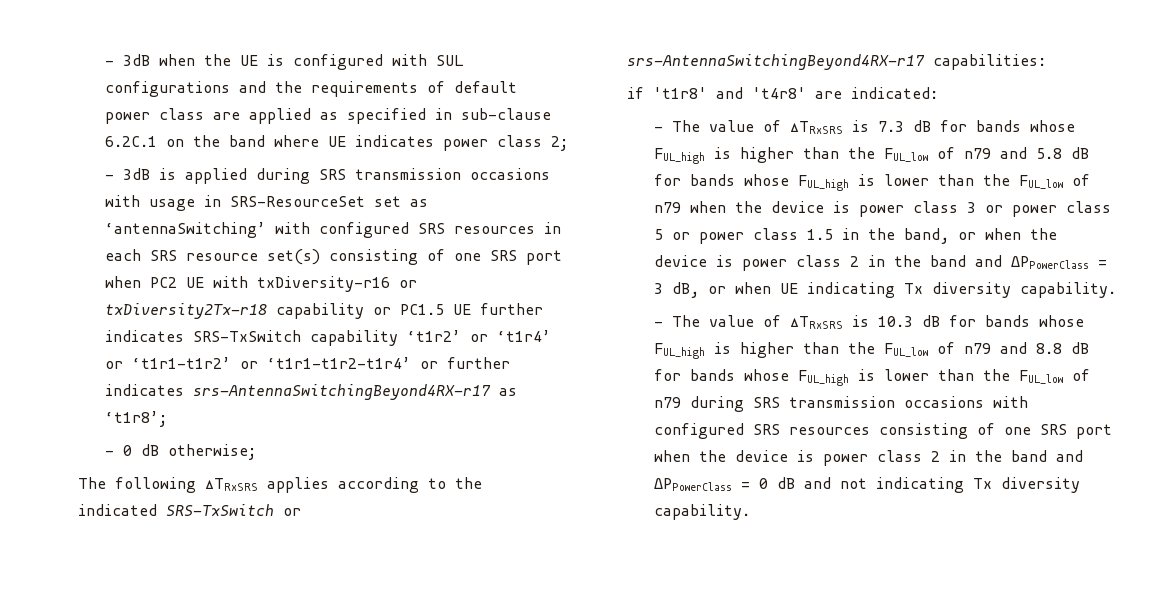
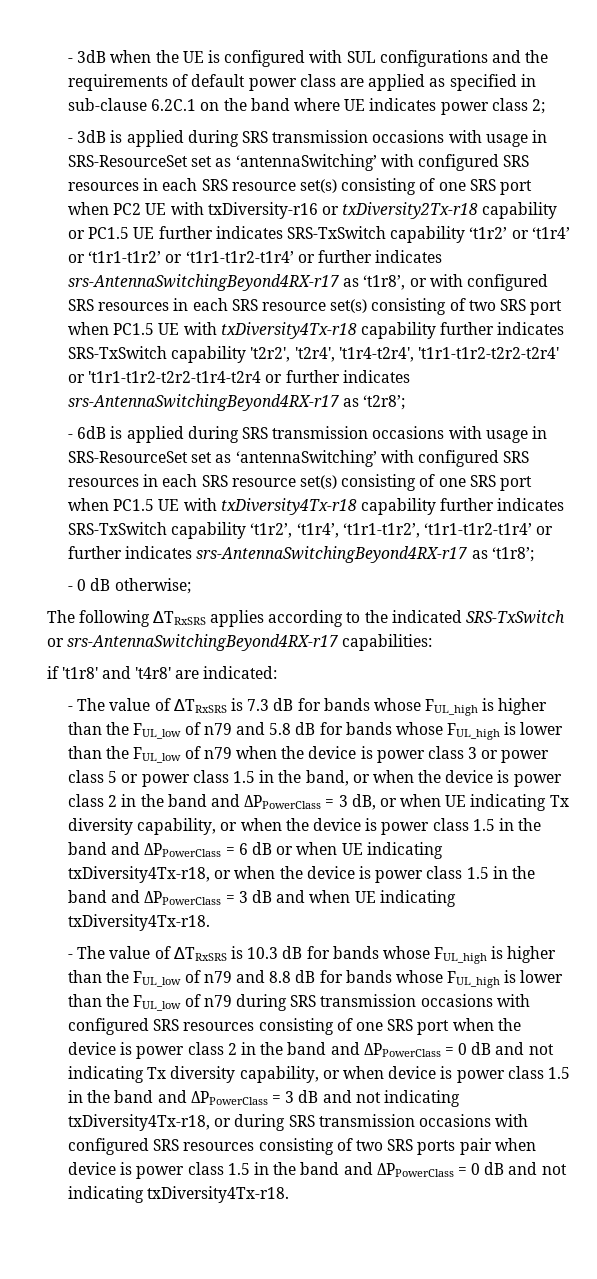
- - 3dB is applied during SRS transmission occasions with usage in SRS-ResourceSet set as ‘antennaSwitching’ with configured SRS resources in each SRS resource set(s) consisting of one SRS port when PC2 UE with txDiversity-r16 or txDiversity2Tx-r18 capability or PC1.5 UE further indicates SRS-TxSwitch capability ‘t1r2’ or ‘t1r4’ or ‘t1r1-t1r2’ or ‘t1r1-t1r2-t1r4’ or further indicates srs-AntennaSwitchingBeyond4RX-r17 as ‘t1r8’;
+ - 3dB is applied during SRS transmission occasions with usage in SRS-ResourceSet set as ‘antennaSwitching’ with configured SRS resources in each SRS resource set(s) consisting of one SRS port when PC2 UE with txDiversity-r16 or txDiversity2Tx-r18 capability or PC1.5 UE further indicates SRS-TxSwitch capability ‘t1r2’ or ‘t1r4’ or ‘t1r1-t1r2’ or ‘t1r1-t1r2-t1r4’ or further indicates srs-AntennaSwitchingBeyond4RX-r17 as ‘t1r8’, or with configured SRS resources in each SRS resource set(s) consisting of two SRS port when PC1.5 UE with txDiversity4Tx-r18 capability further indicates SRS-TxSwitch capability 't2r2', 't2r4', 't1r4-t2r4', 't1r1-t1r2-t2r2-t2r4' or 't1r1-t1r2-t2r2-t1r4-t2r4 or further indicates srs-AntennaSwitchingBeyond4RX-r17 as ‘t2r8’;
+ - 6dB is applied during SRS transmission occasions with usage in SRS-ResourceSet set as ‘antennaSwitching’ with configured SRS resources in each SRS resource set(s) consisting of one SRS port when PC1.5 UE with txDiversity4Tx-r18 capability further indicates SRS-TxSwitch capability ‘t1r2’, ‘t1r4’, ‘t1r1-t1r2’, ‘t1r1-t1r2-t1r4’ or further indicates srs-AntennaSwitchingBeyond4RX-r17 as ‘t1r8’;
- - The value of ∆TRxSRS is 7.3 dB for bands whose FUL_high is higher than the FUL_low of n79 and 5.8 dB for bands whose FUL_high is lower than the FUL_low of n79 when the device is power class 3 or power class 5 or power class 1.5 in the band, or when the device is power class 2 in the band and ΔPPowerClass = 3 dB, or when UE indicating Tx diversity capability.
+ - The value of ∆TRxSRS is 7.3 dB for bands whose FUL_high is higher than the FUL_low of n79 and 5.8 dB for bands whose FUL_high is lower than the FUL_low of n79 when the device is power class 3 or power class 5 or power class 1.5 in the band, or when the device is power class 2 in the band and ΔPPowerClass = 3 dB, or when UE indicating Tx diversity capability, or when the device is power class 1.5 in the band and ΔPPowerClass = 6 dB or when UE indicating txDiversity4Tx-r18, or when the device is power class 1.5 in the band and ΔPPowerClass = 3 dB and when UE indicating txDiversity4Tx-r18.
- - The value of ∆TRxSRS is 10.3 dB for bands whose FUL_high is higher than the FUL_low of n79 and 8.8 dB for bands whose FUL_high is lower than the FUL_low of n79 during SRS transmission occasions with configured SRS resources consisting of one SRS port when the device is power class 2 in the band and ΔPPowerClass = 0 dB and not indicating Tx diversity capability.
+ - The value of ∆TRxSRS is 10.3 dB for bands whose FUL_high is higher than the FUL_low of n79 and 8.8 dB for bands whose FUL_high is lower than the FUL_low of n79 during SRS transmission occasions with configured SRS resources consisting of one SRS port when the device is power class 2 in the band and ΔPPowerClass = 0 dB and not indicating Tx diversity capability, or when device is power class 1.5 in the band and ΔPPowerClass = 3 dB and not indicating txDiversity4Tx-r18, or during SRS transmission occasions with configured SRS resources consisting of two SRS ports pair when device is power class 1.5 in the band and ΔPPowerClass = 0 dB and not indicating txDiversity4Tx-r18.

